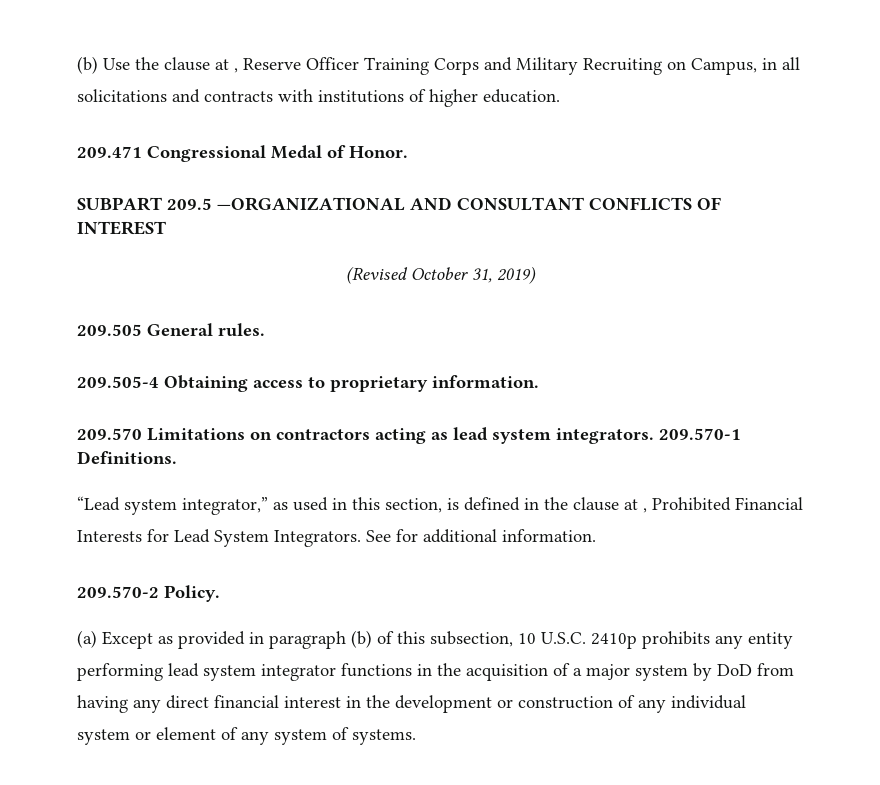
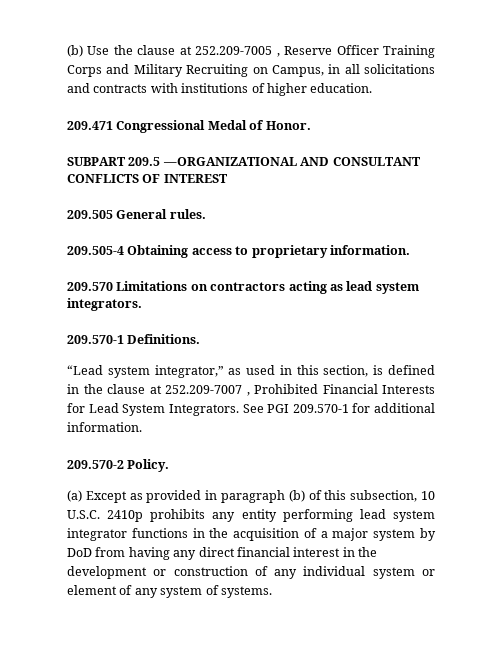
- (b) Use the clause at , Reserve Officer Training Corps and Military Recruiting on Campus, in all solicitations and contracts with institutions of higher education.
+ (b) Use the clause at 252.209-7005 , Reserve Officer Training Corps and Military Recruiting on Campus, in all solicitations and contracts with institutions of higher education.
- (Revised October 31, 2019)
- 209.570 Limitations on contractors acting as lead system integrators. 209.570-1 Definitions.
+ 209.570 Limitations on contractors acting as lead system integrators.
+ 209.570-1 Definitions.
- “Lead system integrator,” as used in this section, is defined in the clause at , Prohibited Financial Interests for Lead System Integrators.
+ “Lead system integrator,” as used in this section, is defined in the clause at 252.209-7007 , Prohibited Financial Interests for Lead System Integrators.
- See for additional information.
+ See PGI 209.570-1 for additional information.

